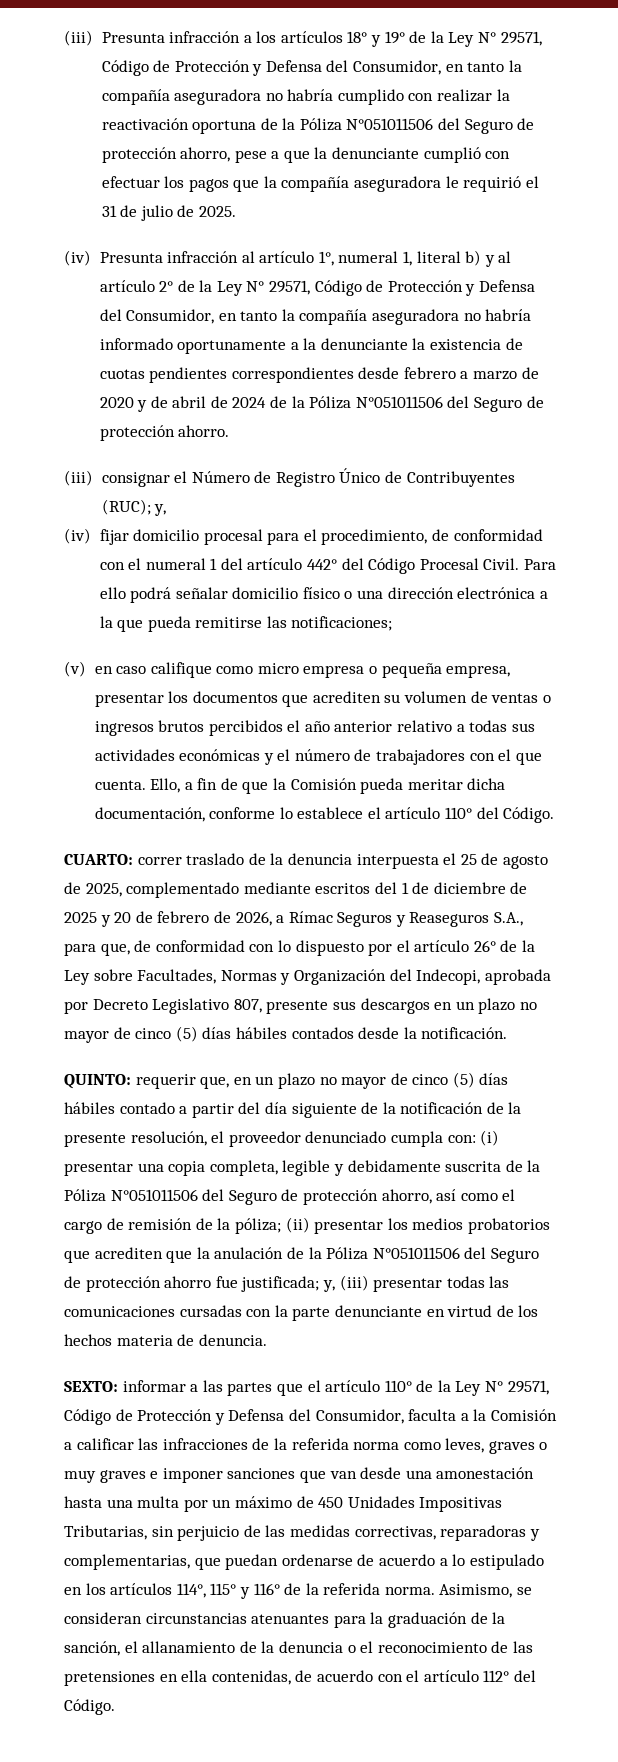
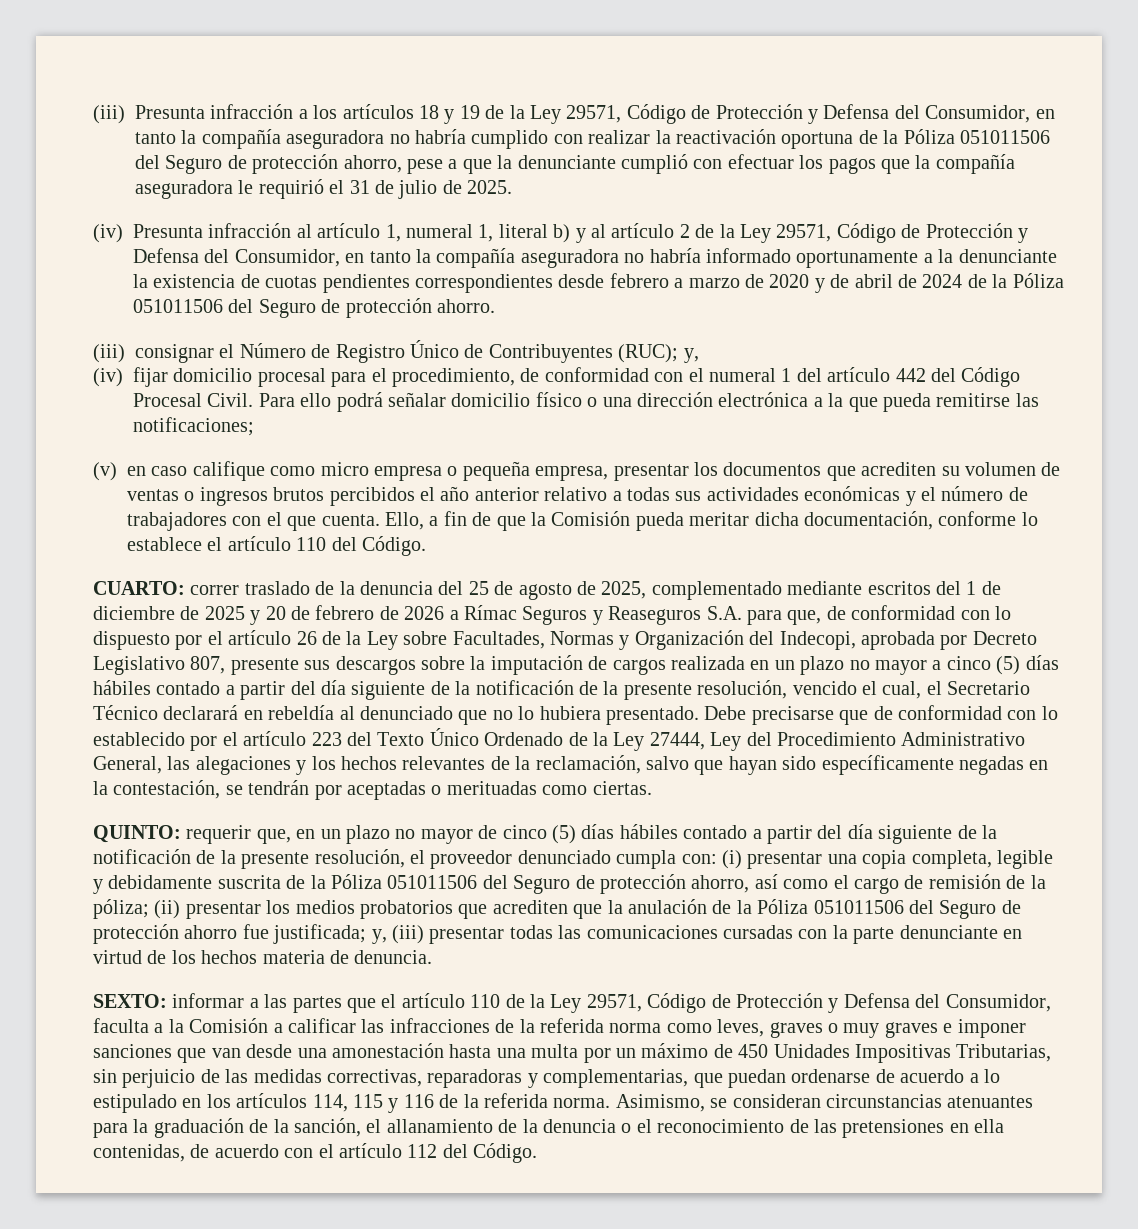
- (iii) Presunta infracción a los artículos 18° y 19° de la Ley N° 29571, Código de Protección y Defensa del Consumidor, en tanto la compañía aseguradora no habría cumplido con realizar la reactivación oportuna de la Póliza N°051011506 del Seguro de protección ahorro, pese a que la denunciante cumplió con efectuar los pagos que la compañía aseguradora le requirió el 31 de julio de 2025.
+ (iii) Presunta infracción a los artículos 18 y 19 de la Ley 29571, Código de Protección y Defensa del Consumidor, en tanto la compañía aseguradora no habría cumplido con realizar la reactivación oportuna de la Póliza 051011506 del Seguro de protección ahorro, pese a que la denunciante cumplió con efectuar los pagos que la compañía aseguradora le requirió el 31 de julio de 2025.
- (iv) Presunta infracción al artículo 1°, numeral 1, literal b) y al artículo 2° de la Ley N° 29571, Código de Protección y Defensa del Consumidor, en tanto la compañía aseguradora no habría informado oportunamente a la denunciante la existencia de cuotas pendientes correspondientes desde febrero a marzo de 2020 y de abril de 2024 de la Póliza N°051011506 del Seguro de protección ahorro.
+ (iv) Presunta infracción al artículo 1, numeral 1, literal b) y al artículo 2 de la Ley 29571, Código de Protección y Defensa del Consumidor, en tanto la compañía aseguradora no habría informado oportunamente a la denunciante la existencia de cuotas pendientes correspondientes desde febrero a marzo de 2020 y de abril de 2024 de la Póliza 051011506 del Seguro de protección ahorro.
- (iv) fijar domicilio procesal para el procedimiento, de conformidad con el numeral 1 del artículo 442° del Código Procesal Civil.
+ (iv) fijar domicilio procesal para el procedimiento, de conformidad con el numeral 1 del artículo 442 del Código Procesal Civil.
- Ello, a fin de que la Comisión pueda meritar dicha documentación, conforme lo establece el artículo 110° del Código.
+ Ello, a fin de que la Comisión pueda meritar dicha documentación, conforme lo establece el artículo 110 del Código.
- CUARTO: correr traslado de la denuncia interpuesta el 25 de agosto de 2025, complementado mediante escritos del 1 de diciembre de 2025 y 20 de febrero de 2026, a Rímac Seguros y Reaseguros S.A., para que, de conformidad con lo dispuesto por el artículo 26° de la Ley sobre Facultades, Normas y Organización del Indecopi, aprobada por Decreto Legislativo 807, presente sus descargos en un plazo no mayor de cinco (5) días hábiles contados desde la notificación.
+ CUARTO: correr traslado de la denuncia del 25 de agosto de 2025, complementado mediante escritos del 1 de diciembre de 2025 y 20 de febrero de 2026 a Rímac Seguros y Reaseguros S.A. para que, de conformidad con lo dispuesto por el artículo 26 de la Ley sobre Facultades, Normas y Organización del Indecopi, aprobada por Decreto Legislativo 807, presente sus descargos sobre la imputación de cargos realizada en un plazo no mayor a cinco (5) días hábiles contado a partir del día siguiente de la notificación de la presente resolución, vencido el cual, el Secretario Técnico declarará en rebeldía al denunciado que no lo hubiera presentado. Debe precisarse que de conformidad con lo establecido por el artículo 223 del Texto Único Ordenado de la Ley 27444, Ley del Procedimiento Administrativo General, las alegaciones y los hechos relevantes de la reclamación, salvo que hayan sido específicamente negadas en la contestación, se tendrán por aceptadas o merituadas como ciertas.
- (i) presentar una copia completa, legible y debidamente suscrita de la Póliza N°051011506 del Seguro de protección ahorro, así como el cargo de remisión de la póliza;
+ (i) presentar una copia completa, legible y debidamente suscrita de la Póliza 051011506 del Seguro de protección ahorro, así como el cargo de remisión de la póliza;
- (ii) presentar los medios probatorios que acrediten que la anulación de la Póliza N°051011506 del Seguro de protección ahorro fue justificada;
+ (ii) presentar los medios probatorios que acrediten que la anulación de la Póliza 051011506 del Seguro de protección ahorro fue justificada;
- informar a las partes que el artículo 110° de la Ley N° 29571, Código de Protección y Defensa del Consumidor, faculta a la Comisión a calificar las infracciones de la referida norma como leves, graves o muy graves e imponer sanciones que van desde una amonestación hasta una multa por un máximo de 450 Unidades Impositivas Tributarias, sin perjuicio de las medidas correctivas, reparadoras y complementarias, que puedan ordenarse de acuerdo a lo estipulado en los artículos 114°, 115° y 116° de la referida norma.
+ informar a las partes que el artículo 110 de la Ley 29571, Código de Protección y Defensa del Consumidor, faculta a la Comisión a calificar las infracciones de la referida norma como leves, graves o muy graves e imponer sanciones que van desde una amonestación hasta una multa por un máximo de 450 Unidades Impositivas Tributarias, sin perjuicio de las medidas correctivas, reparadoras y complementarias, que puedan ordenarse de acuerdo a lo estipulado en los artículos 114, 115 y 116 de la referida norma.
- Asimismo, se consideran circunstancias atenuantes para la graduación de la sanción, el allanamiento de la denuncia o el reconocimiento de las pretensiones en ella contenidas, de acuerdo con el artículo 112° del Código.
+ Asimismo, se consideran circunstancias atenuantes para la graduación de la sanción, el allanamiento de la denuncia o el reconocimiento de las pretensiones en ella contenidas, de acuerdo con el artículo 112 del Código.

